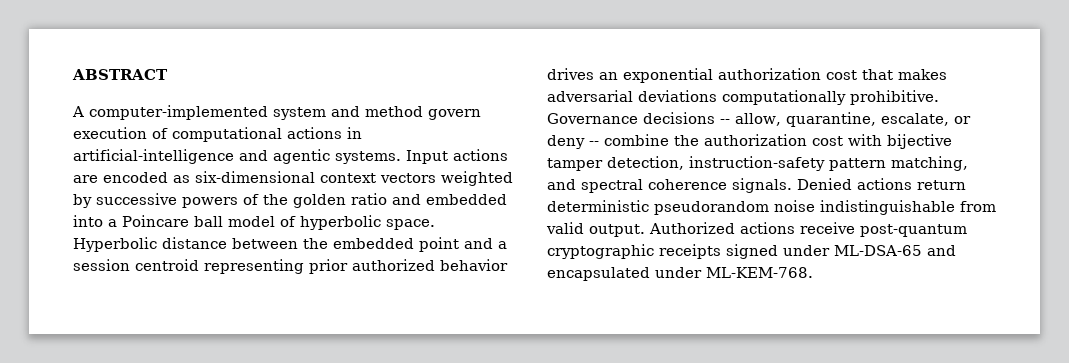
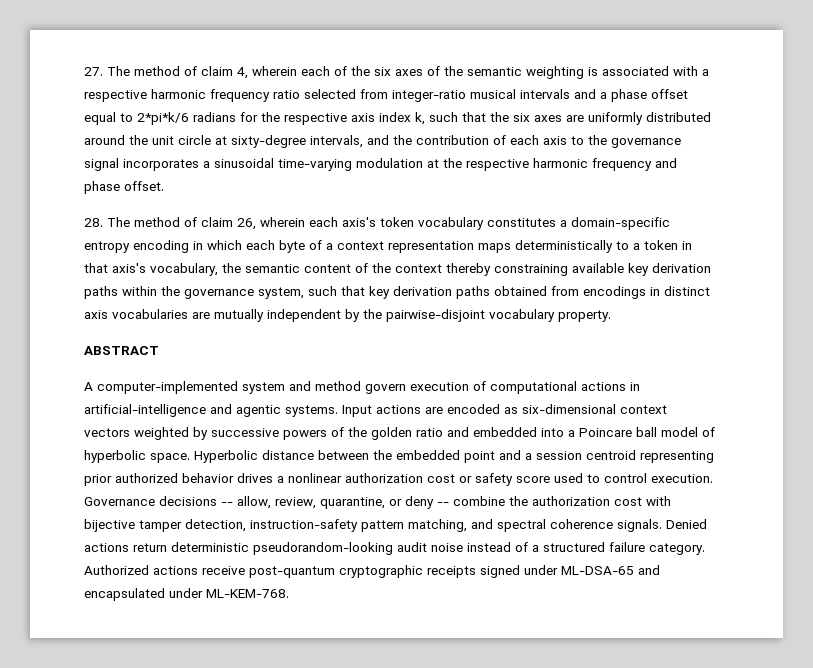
+ 27. The method of claim 4, wherein each of the six axes of the semantic weighting is associated with a respective harmonic frequency ratio selected from integer-ratio musical intervals and a phase offset equal to 2*pi*k/6 radians for the respective axis index k, such that the six axes are uniformly distributed around the unit circle at sixty-degree intervals, and the contribution of each axis to the governance signal incorporates a sinusoidal time-varying modulation at the respective harmonic frequency and phase offset.
+ 28. The method of claim 26, wherein each axis's token vocabulary constitutes a domain-specific entropy encoding in which each byte of a context representation maps deterministically to a token in that axis's vocabulary, the semantic content of the context thereby constraining available key derivation paths within the governance system, such that key derivation paths obtained from encodings in distinct axis vocabularies are mutually independent by the pairwise-disjoint vocabulary property.
- Hyperbolic distance between the embedded point and a session centroid representing prior authorized behavior drives an exponential authorization cost that makes adversarial deviations computationally prohibitive.
+ Hyperbolic distance between the embedded point and a session centroid representing prior authorized behavior drives a nonlinear authorization cost or safety score used to control execution.
- Governance decisions -- allow, quarantine, escalate, or deny -- combine the authorization cost with bijective tamper detection, instruction-safety pattern matching, and spectral coherence signals.
+ Governance decisions -- allow, review, quarantine, or deny -- combine the authorization cost with bijective tamper detection, instruction-safety pattern matching, and spectral coherence signals.
- Denied actions return deterministic pseudorandom noise indistinguishable from valid output.
+ Denied actions return deterministic pseudorandom-looking audit noise instead of a structured failure category.

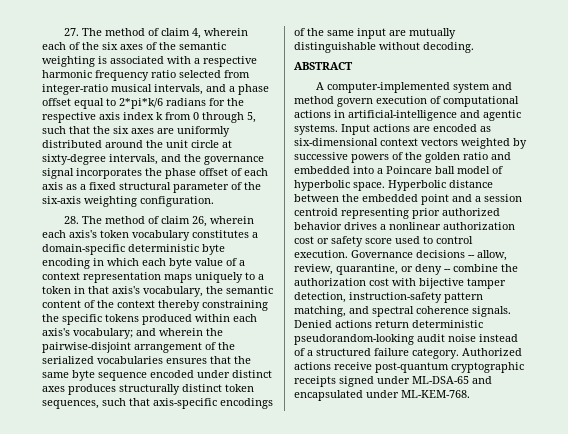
- 27. The method of claim 4, wherein each of the six axes of the semantic weighting is associated with a respective harmonic frequency ratio selected from integer-ratio musical intervals and a phase offset equal to 2*pi*k/6 radians for the respective axis index k, such that the six axes are uniformly distributed around the unit circle at sixty-degree intervals, and the contribution of each axis to the governance signal incorporates a sinusoidal time-varying modulation at the respective harmonic frequency and phase offset.
+ 27. The method of claim 4, wherein each of the six axes of the semantic weighting is associated with a respective harmonic frequency ratio selected from integer-ratio musical intervals, and a phase offset equal to 2*pi*k/6 radians for the respective axis index k from 0 through 5, such that the six axes are uniformly distributed around the unit circle at sixty-degree intervals, and the governance signal incorporates the phase offset of each axis as a fixed structural parameter of the six-axis weighting configuration.
- 28. The method of claim 26, wherein each axis's token vocabulary constitutes a domain-specific entropy encoding in which each byte of a context representation maps deterministically to a token in that axis's vocabulary, the semantic content of the context thereby constraining available key derivation paths within the governance system, such that key derivation paths obtained from encodings in distinct axis vocabularies are mutually independent by the pairwise-disjoint vocabulary property.
+ 28. The method of claim 26, wherein each axis's token vocabulary constitutes a domain-specific deterministic byte encoding in which each byte value of a context representation maps uniquely to a token in that axis's vocabulary, the semantic content of the context thereby constraining the specific tokens produced within each axis's vocabulary; and wherein the pairwise-disjoint arrangement of the serialized vocabularies ensures that the same byte sequence encoded under distinct axes produces structurally distinct token sequences, such that axis-specific encodings of the same input are mutually distinguishable without decoding.

